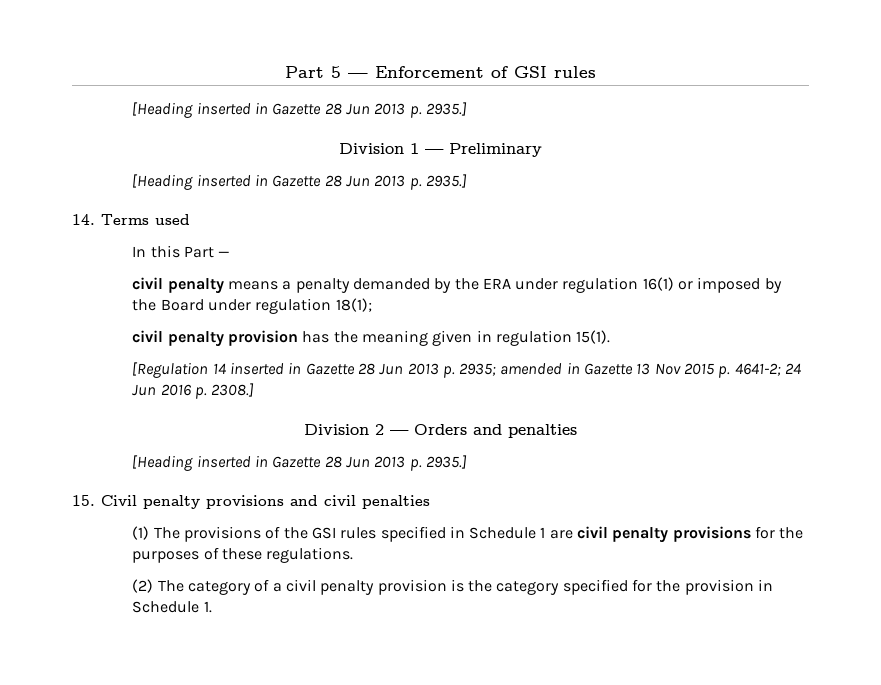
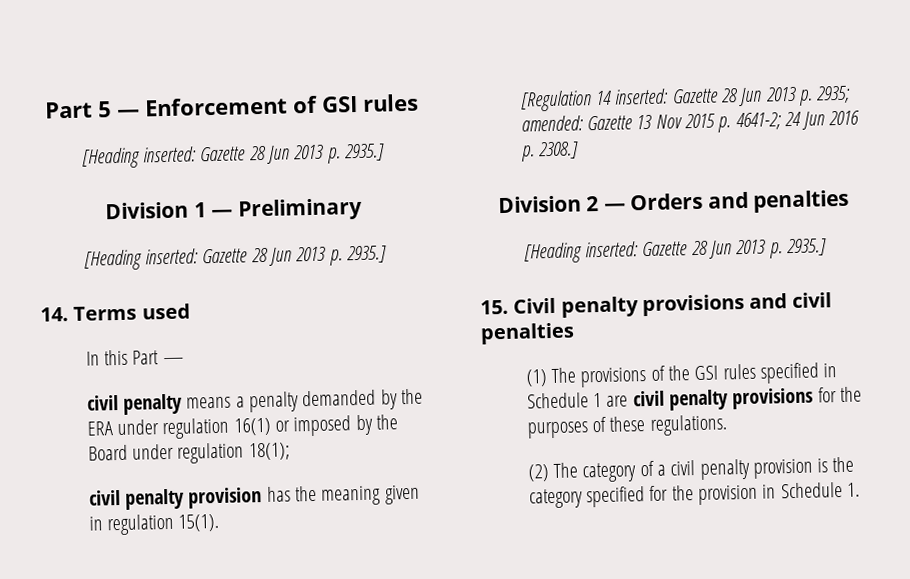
  Part 5 — Enforcement of GSI rules
- [Heading inserted in Gazette 28 Jun 2013 p. 2935.]
+ [Heading inserted: Gazette 28 Jun 2013 p. 2935.]
  Division 1 — Preliminary
- [Heading inserted in Gazette 28 Jun 2013 p. 2935.]
+ [Heading inserted: Gazette 28 Jun 2013 p. 2935.]
- [Regulation 14 inserted in Gazette 28 Jun 2013 p. 2935; amended in Gazette 13 Nov 2015 p. 4641-2; 24 Jun 2016 p. 2308.]
+ [Regulation 14 inserted: Gazette 28 Jun 2013 p. 2935; amended: Gazette 13 Nov 2015 p. 4641-2; 24 Jun 2016 p. 2308.]
  Division 2 — Orders and penalties
- [Heading inserted in Gazette 28 Jun 2013 p. 2935.]
+ [Heading inserted: Gazette 28 Jun 2013 p. 2935.]

